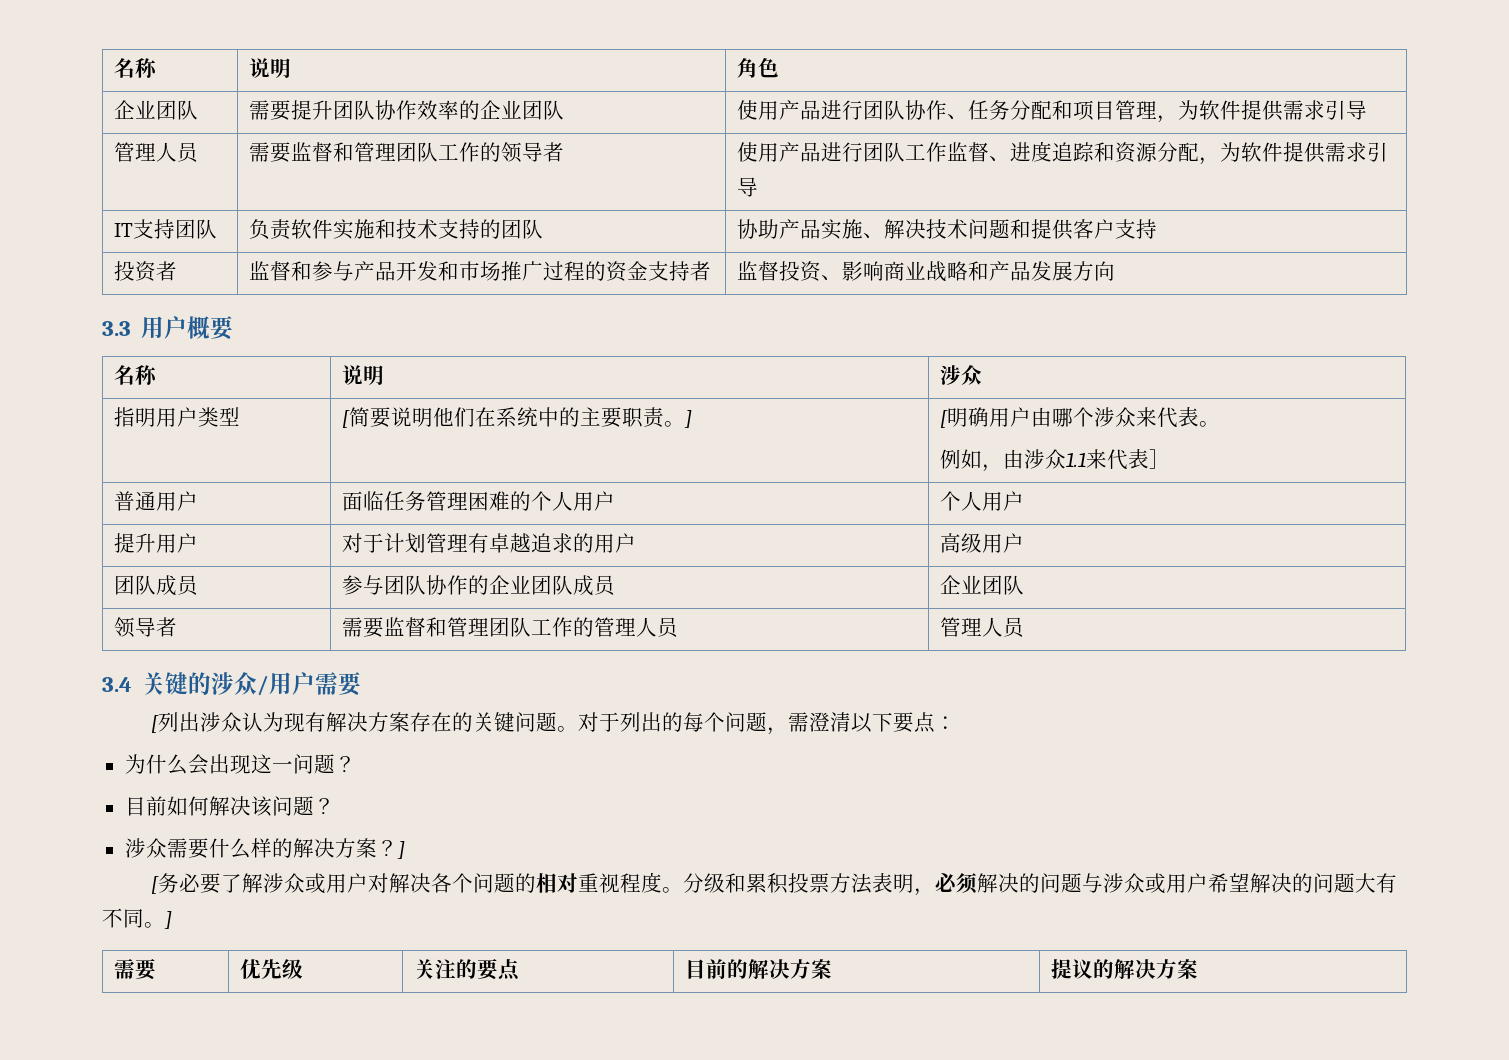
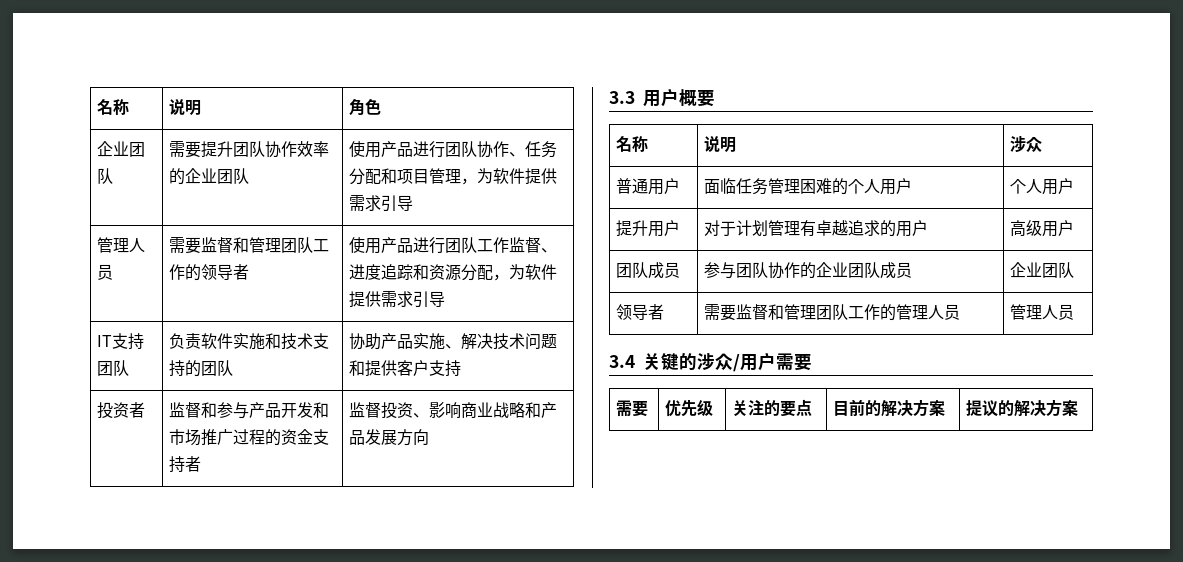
- 指明用户类型 | [简要说明他们在系统中的主要职责。] | [明确用户由哪个涉众来代表。
- 例如，由涉众1.1来代表］
- [列出涉众认为现有解决方案存在的关键问题。对于列出的每个问题，需澄清以下要点：
- 为什么会出现这一问题？
- 目前如何解决该问题？
- 涉众需要什么样的解决方案？]
- [务必要了解涉众或用户对解决各个问题的相对重视程度。分级和累积投票方法表明，必须解决的问题与涉众或用户希望解决的问题大有不同。]

